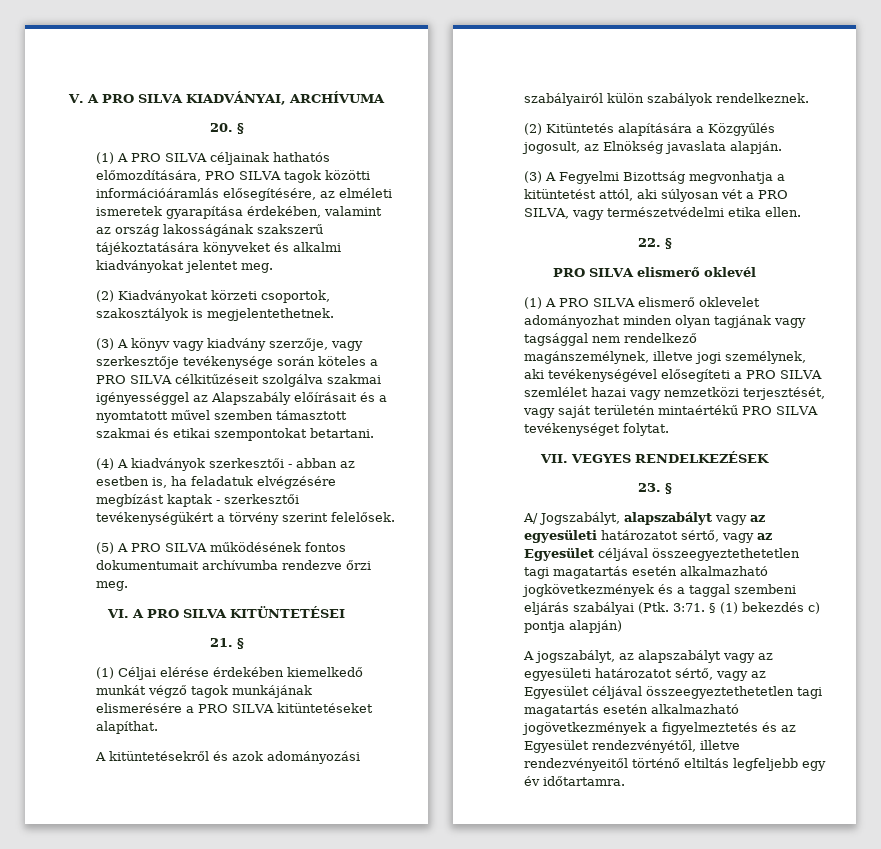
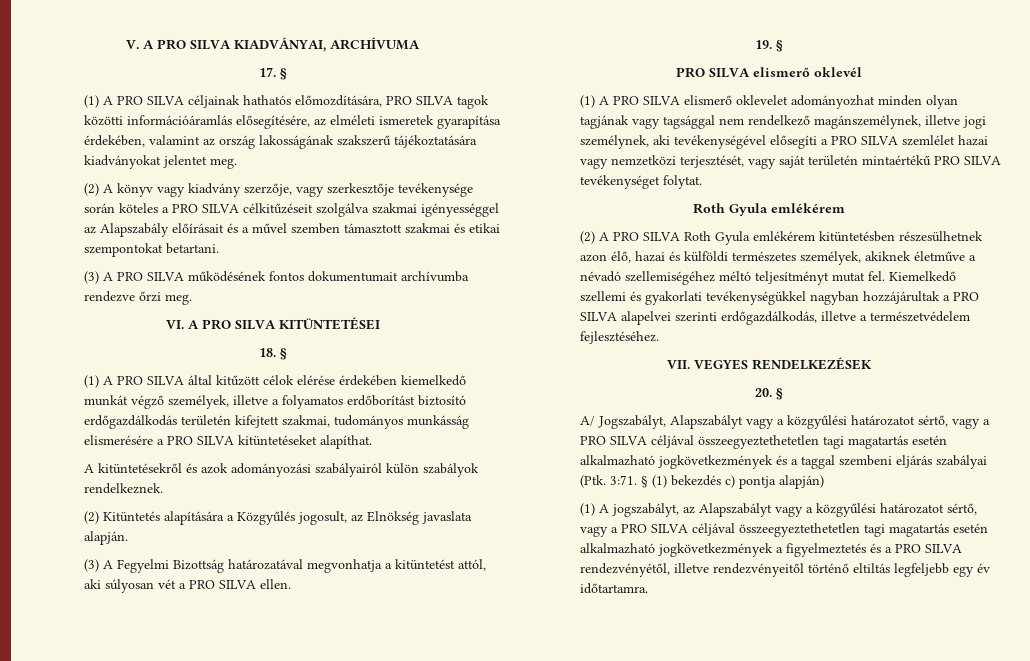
- 20. §
+ 17. §
- (1) A PRO SILVA céljainak hathatós előmozdítására, PRO SILVA tagok közötti információáramlás elősegítésére, az elméleti ismeretek gyarapítása érdekében, valamint az ország lakosságának szakszerű tájékoztatására könyveket és alkalmi kiadványokat jelentet meg.
+ (1) A PRO SILVA céljainak hathatós előmozdítására, PRO SILVA tagok közötti információáramlás elősegítésére, az elméleti ismeretek gyarapítása érdekében, valamint az ország lakosságának szakszerű tájékoztatására kiadványokat jelentet meg.
- (2) Kiadványokat körzeti csoportok, szakosztályok is megjelentethetnek.
- (3) A könyv vagy kiadvány szerzője, vagy szerkesztője tevékenysége során köteles a PRO SILVA célkitűzéseit szolgálva szakmai igényességgel az Alapszabály előírásait és a nyomtatott művel szemben támasztott szakmai és etikai szempontokat betartani.
+ (2) A könyv vagy kiadvány szerzője, vagy szerkesztője tevékenysége során köteles a PRO SILVA célkitűzéseit szolgálva szakmai igényességgel az Alapszabály előírásait és a művel szemben támasztott szakmai és etikai szempontokat betartani.
- (4) A kiadványok szerkesztői - abban az esetben is, ha feladatuk elvégzésére megbízást kaptak - szerkesztői tevékenységükért a törvény szerint felelősek.
- (5) A PRO SILVA működésének fontos dokumentumait archívumba rendezve őrzi meg.
+ (3) A PRO SILVA működésének fontos dokumentumait archívumba rendezve őrzi meg.
- 21. §
- (1) Céljai elérése érdekében kiemelkedő munkát végző tagok munkájának elismerésére a PRO SILVA kitüntetéseket alapíthat.
+ 18. §
+ (1) A PRO SILVA által kitűzött célok elérése érdekében kiemelkedő munkát végző személyek, illetve a folyamatos erdőborítást biztosító erdőgazdálkodás területén kifejtett szakmai, tudományos munkásság elismerésére a PRO SILVA kitüntetéseket alapíthat.
- (3) A Fegyelmi Bizottság megvonhatja a kitüntetést attól, aki súlyosan vét a PRO SILVA, vagy természetvédelmi etika ellen.
+ (3) A Fegyelmi Bizottság határozatával megvonhatja a kitüntetést attól, aki súlyosan vét a PRO SILVA ellen.
- 22. §
+ 19. §
- (1) A PRO SILVA elismerő oklevelet adományozhat minden olyan tagjának vagy tagsággal nem rendelkező magánszemélynek, illetve jogi személynek, aki tevékenységével elősegíteti a PRO SILVA szemlélet hazai vagy nemzetközi terjesztését, vagy saját területén mintaértékű PRO SILVA tevékenységet folytat.
+ (1) A PRO SILVA elismerő oklevelet adományozhat minden olyan tagjának vagy tagsággal nem rendelkező magánszemélynek, illetve jogi személynek, aki tevékenységével elősegíti a PRO SILVA szemlélet hazai vagy nemzetközi terjesztését, vagy saját területén mintaértékű PRO SILVA tevékenységet folytat.
+ Roth Gyula emlékérem
+ (2) A PRO SILVA Roth Gyula emlékérem kitüntetésben részesülhetnek azon élő, hazai és külföldi természetes személyek, akiknek életműve a névadó szellemiségéhez méltó teljesítményt mutat fel. Kiemelkedő szellemi és gyakorlati tevékenységükkel nagyban hozzájárultak a PRO SILVA alapelvei szerinti erdőgazdálkodás, illetve a természetvédelem fejlesztéséhez.
- 23. §
+ 20. §
- A/ Jogszabályt, alapszabályt vagy az egyesületi határozatot sértő, vagy az Egyesület céljával összeegyeztethetetlen tagi magatartás esetén alkalmazható jogkövetkezmények és a taggal szembeni eljárás szabályai (Ptk. 3:71.
+ A/ Jogszabályt, Alapszabályt vagy a közgyűlési határozatot sértő, vagy a PRO SILVA céljával összeegyeztethetetlen tagi magatartás esetén alkalmazható jogkövetkezmények és a taggal szembeni eljárás szabályai (Ptk. 3:71.
- A jogszabályt, az alapszabályt vagy az egyesületi határozatot sértő, vagy az Egyesület céljával összeegyeztethetetlen tagi magatartás esetén alkalmazható jogövetkezmények a figyelmeztetés és az Egyesület rendezvényétől, illetve rendezvényeitől történő eltiltás legfeljebb egy év időtartamra.
+ (1) A jogszabályt, az Alapszabályt vagy a közgyűlési határozatot sértő, vagy a PRO SILVA céljával összeegyeztethetetlen tagi magatartás esetén alkalmazható jogkövetkezmények a figyelmeztetés és a PRO SILVA rendezvényétől, illetve rendezvényeitől történő eltiltás legfeljebb egy év időtartamra.

